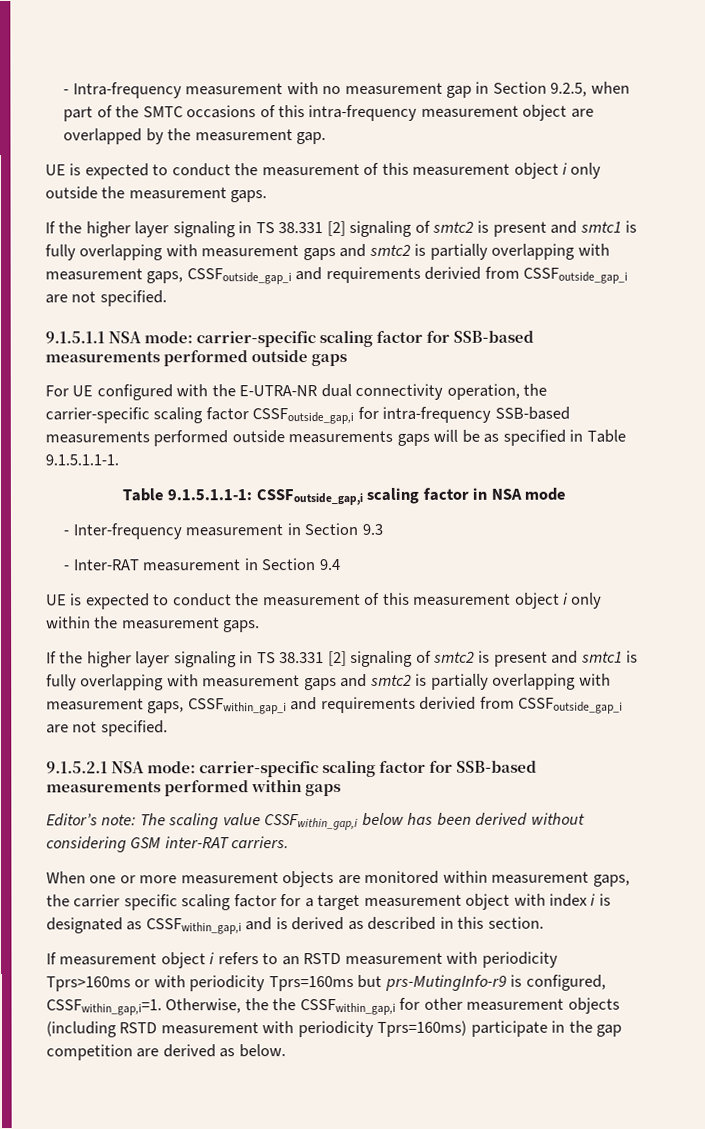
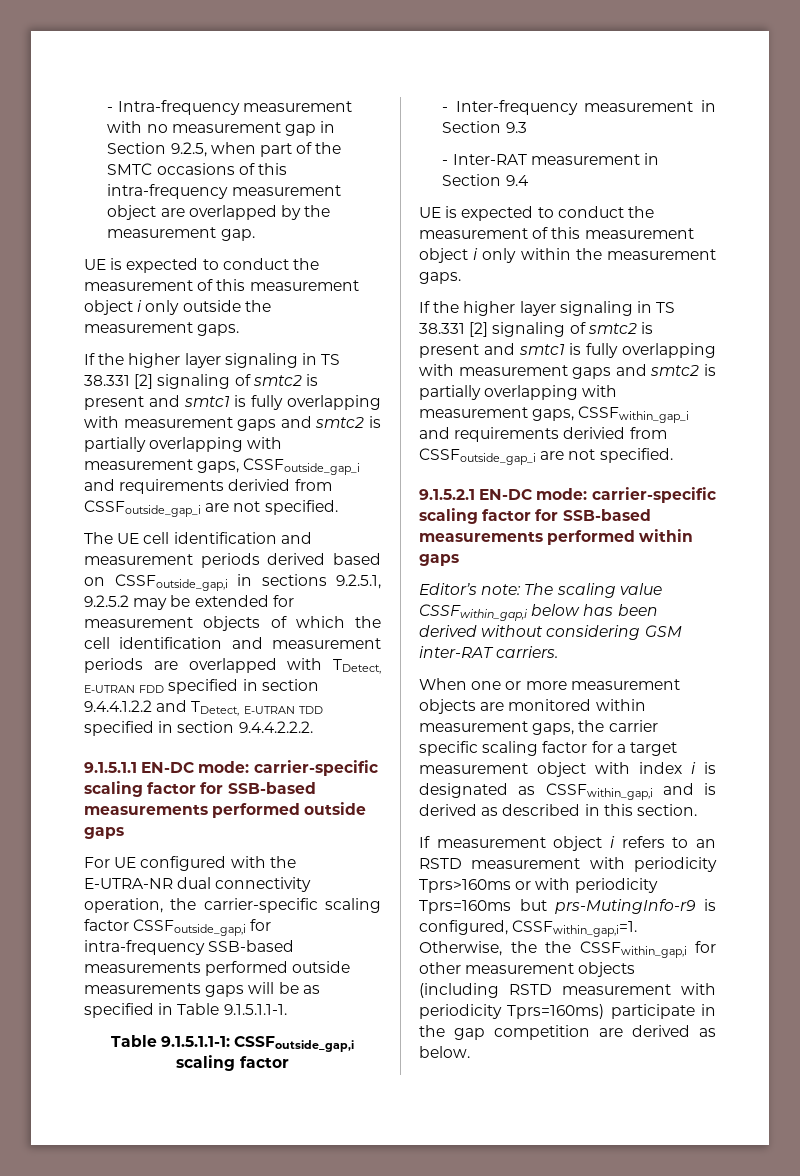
+ The UE cell identification and measurement periods derived based on CSSFoutside_gap,i in sections 9.2.5.1, 9.2.5.2 may be extended for measurement objects of which the cell identification and measurement periods are overlapped with TDetect, E-UTRAN FDD specified in section 9.4.4.1.2.2 and TDetect, E-UTRAN TDD specified in section 9.4.4.2.2.2.
- 9.1.5.1.1 NSA mode: carrier-specific scaling factor for SSB-based measurements performed outside gaps
+ 9.1.5.1.1 EN-DC mode: carrier-specific scaling factor for SSB-based measurements performed outside gaps
- Table 9.1.5.1.1-1: CSSFoutside_gap,i scaling factor in NSA mode
+ Table 9.1.5.1.1-1: CSSFoutside_gap,i scaling factor
- 9.1.5.2.1 NSA mode: carrier-specific scaling factor for SSB-based measurements performed within gaps
+ 9.1.5.2.1 EN-DC mode: carrier-specific scaling factor for SSB-based measurements performed within gaps

